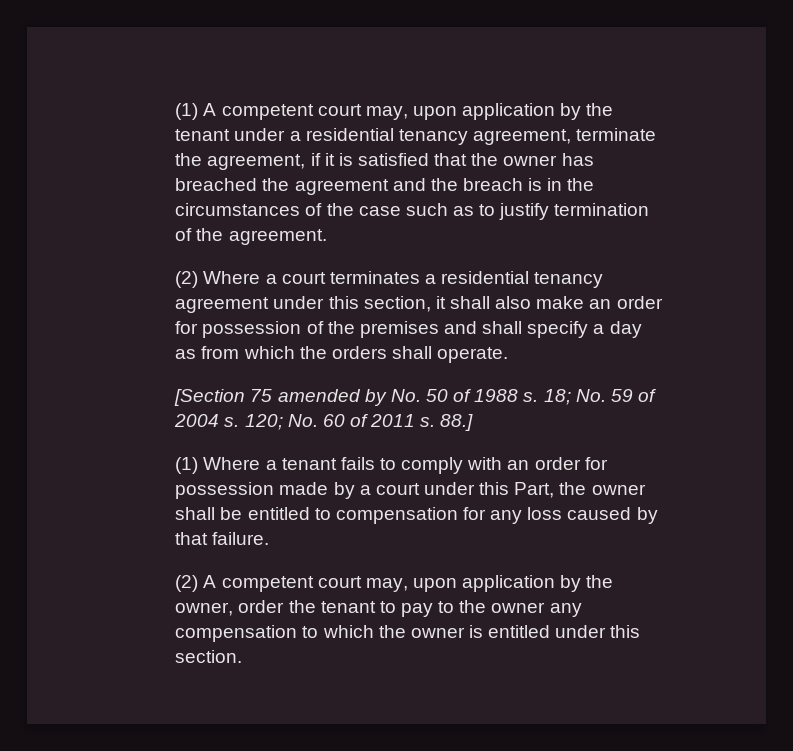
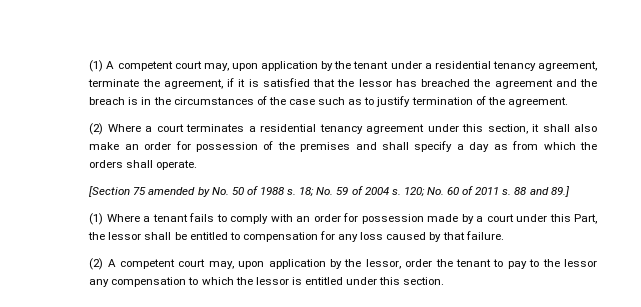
- (1) A competent court may, upon application by the tenant under a residential tenancy agreement, terminate the agreement, if it is satisfied that the owner has breached the agreement and the breach is in the circumstances of the case such as to justify termination of the agreement.
+ (1) A competent court may, upon application by the tenant under a residential tenancy agreement, terminate the agreement, if it is satisfied that the lessor has breached the agreement and the breach is in the circumstances of the case such as to justify termination of the agreement.
- 88.]
+ 88 and 89.]
- (1) Where a tenant fails to comply with an order for possession made by a court under this Part, the owner shall be entitled to compensation for any loss caused by that failure.
+ (1) Where a tenant fails to comply with an order for possession made by a court under this Part, the lessor shall be entitled to compensation for any loss caused by that failure.
- (2) A competent court may, upon application by the owner, order the tenant to pay to the owner any compensation to which the owner is entitled under this section.
+ (2) A competent court may, upon application by the lessor, order the tenant to pay to the lessor any compensation to which the lessor is entitled under this section.

